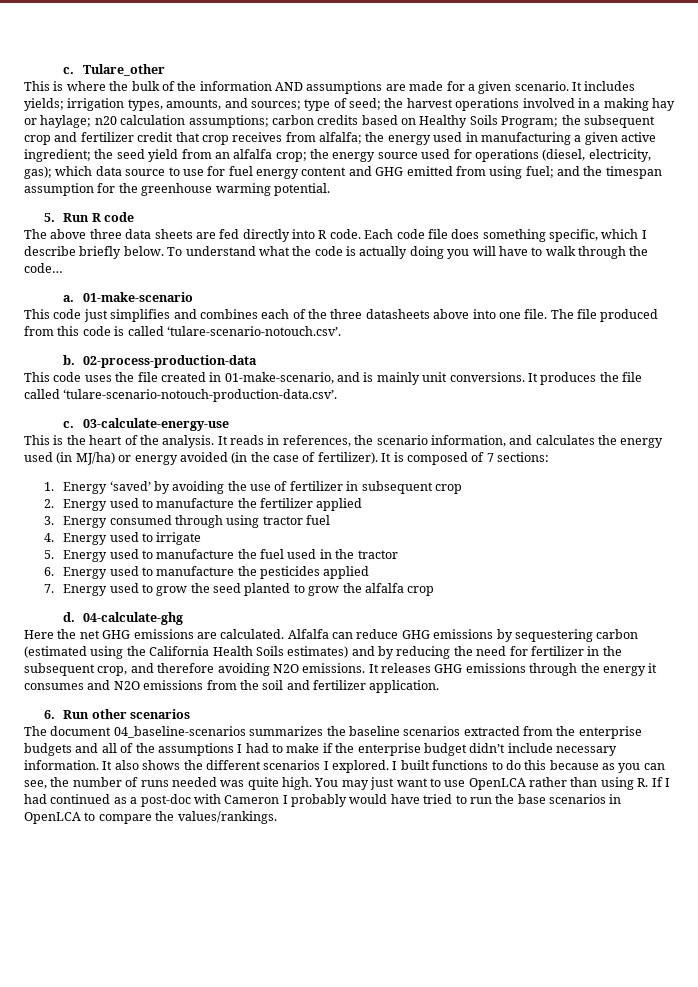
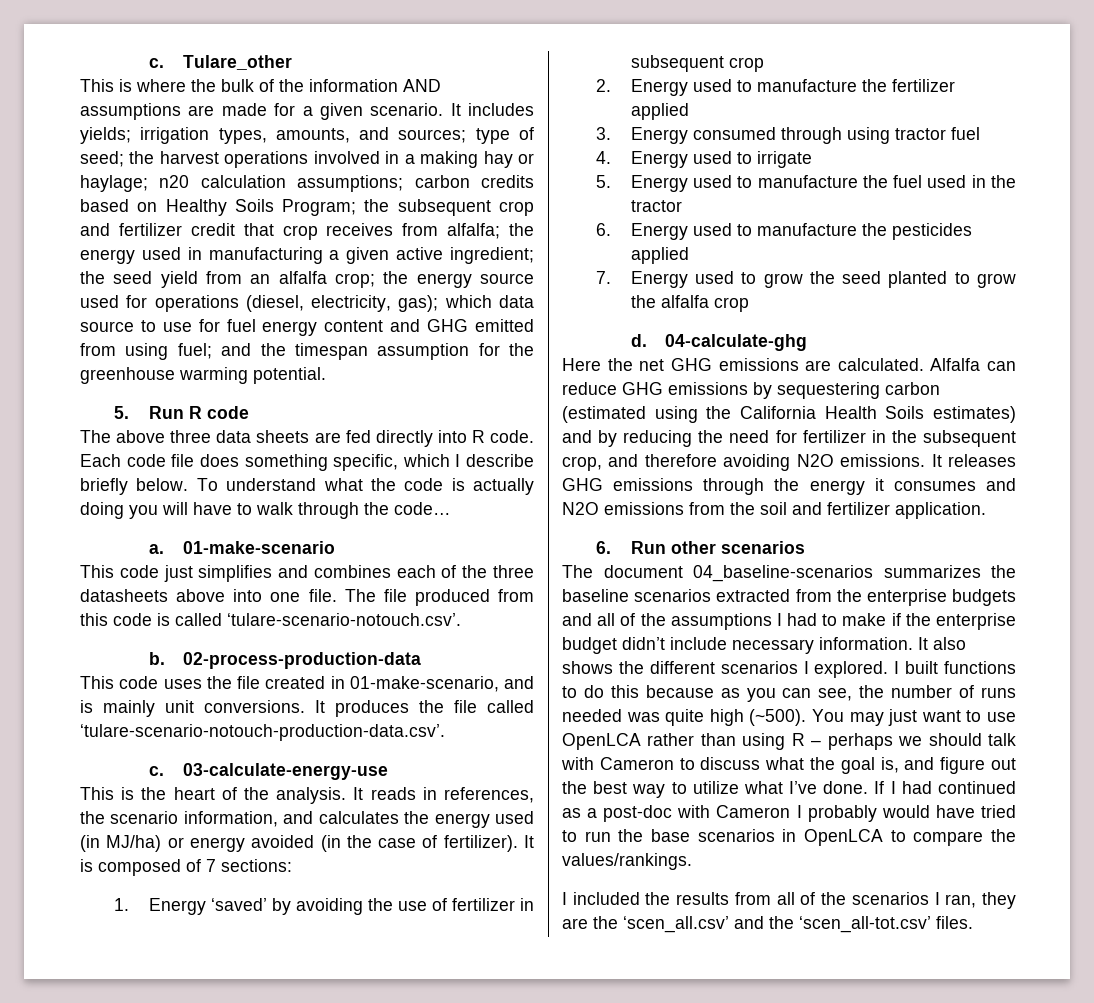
- I built functions to do this because as you can see, the number of runs needed was quite high.
+ I built functions to do this because as you can see, the number of runs needed was quite high (~500).
- You may just want to use OpenLCA rather than using R. If I had continued as a post-doc with Cameron I probably would have tried to run the base scenarios in OpenLCA to compare the values/rankings.
+ You may just want to use OpenLCA rather than using R – perhaps we should talk with Cameron to discuss what the goal is, and figure out the best way to utilize what I’ve done. If I had continued as a post-doc with Cameron I probably would have tried to run the base scenarios in OpenLCA to compare the values/rankings.
+ I included the results from all of the scenarios I ran, they are the ‘scen_all.csv’ and the ‘scen_all-tot.csv’ files.

